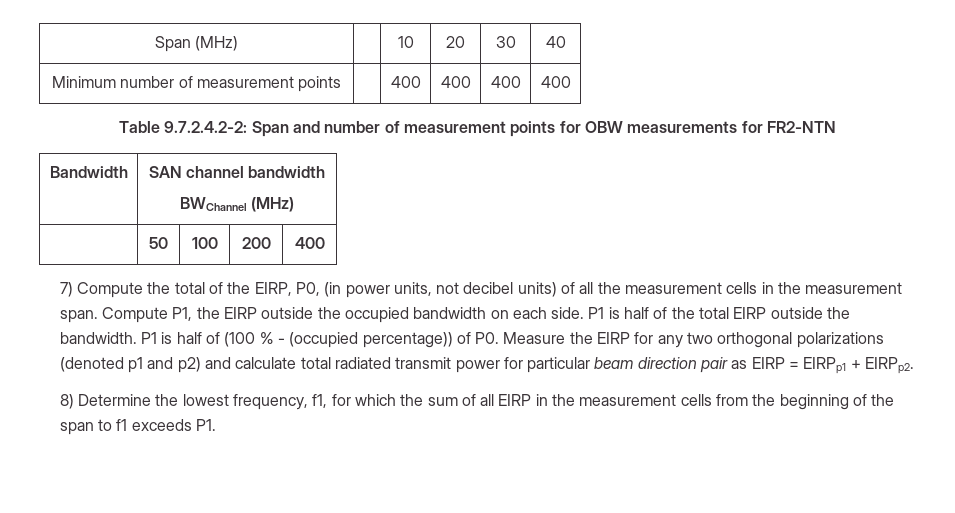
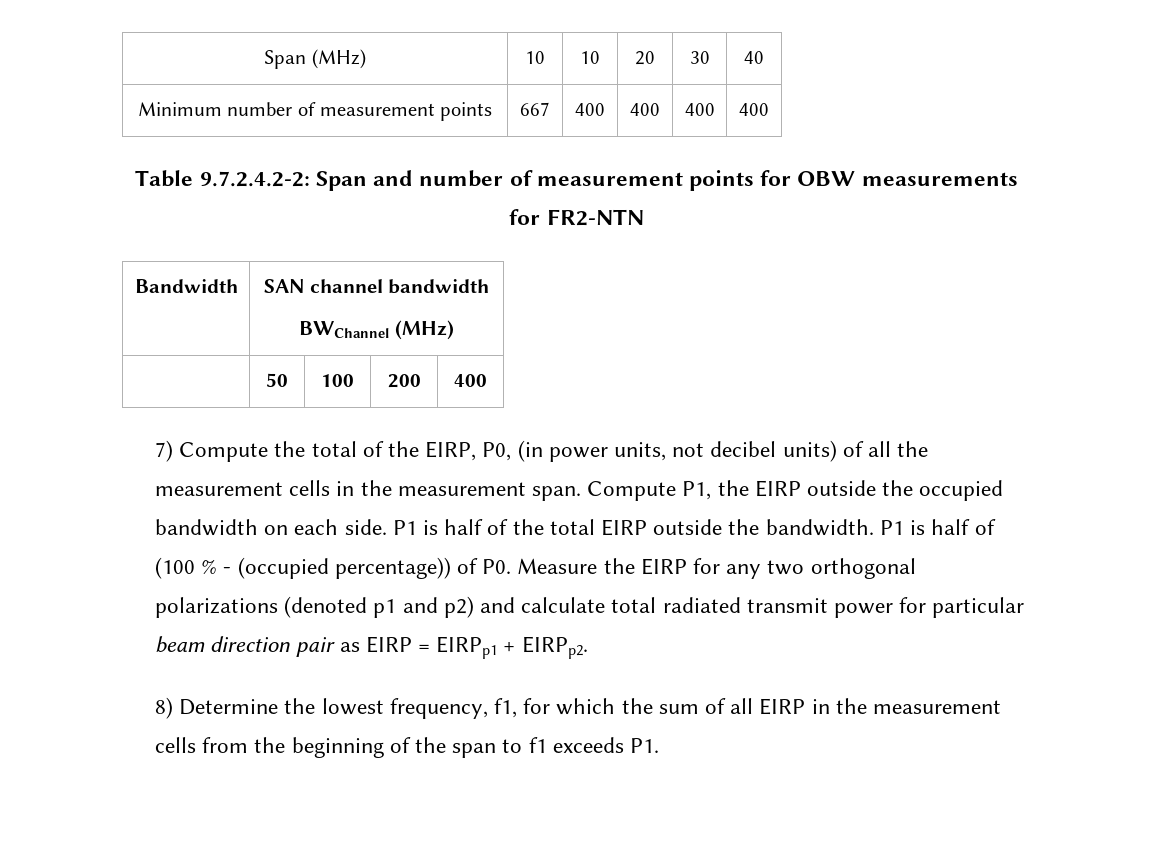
- Span (MHz) | | 10 | 20 | 30 | 40
+ Span (MHz) | 10 | 10 | 20 | 30 | 40
- Minimum number of measurement points | | 400 | 400 | 400 | 400
+ Minimum number of measurement points | 667 | 400 | 400 | 400 | 400

